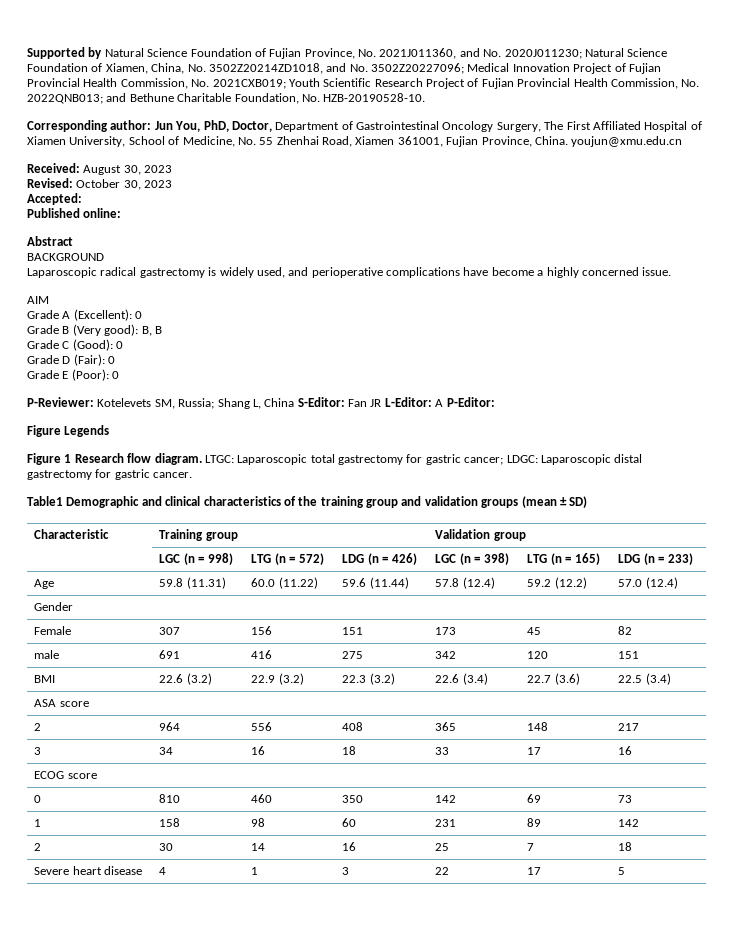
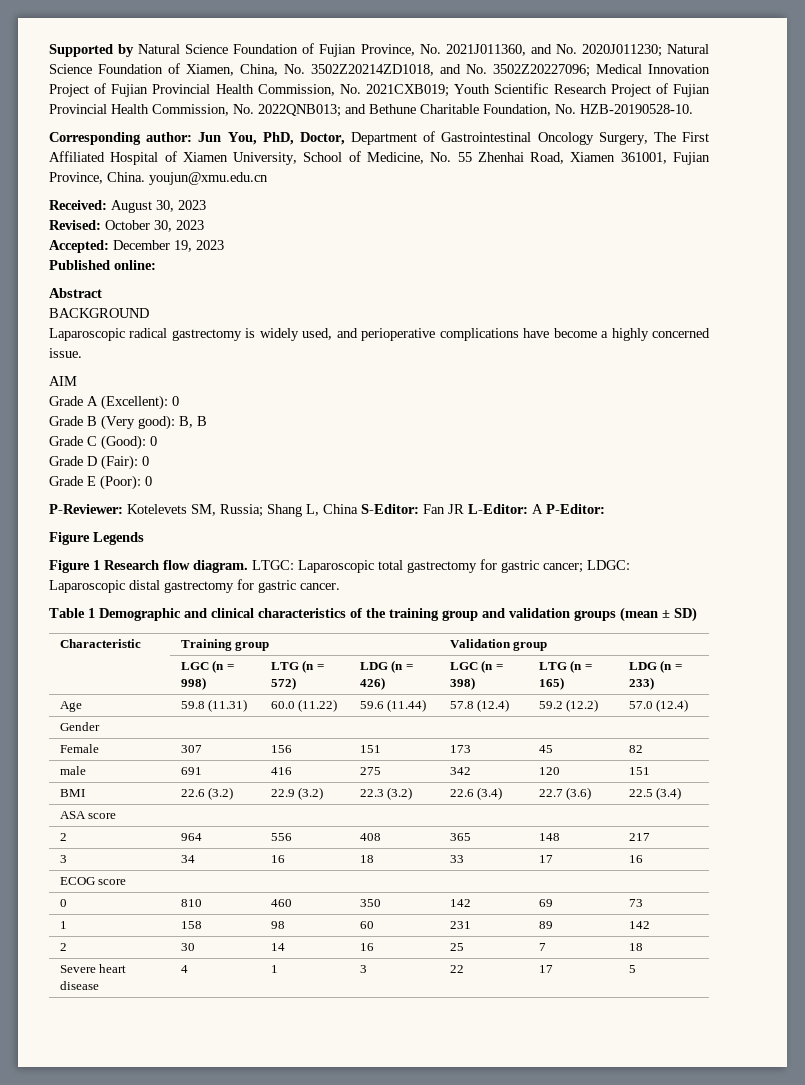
- Accepted:
+ Accepted: December 19, 2023
- Table1 Demographic and clinical characteristics of the training group and validation groups (mean ± SD)
+ Table 1 Demographic and clinical characteristics of the training group and validation groups (mean ± SD)

